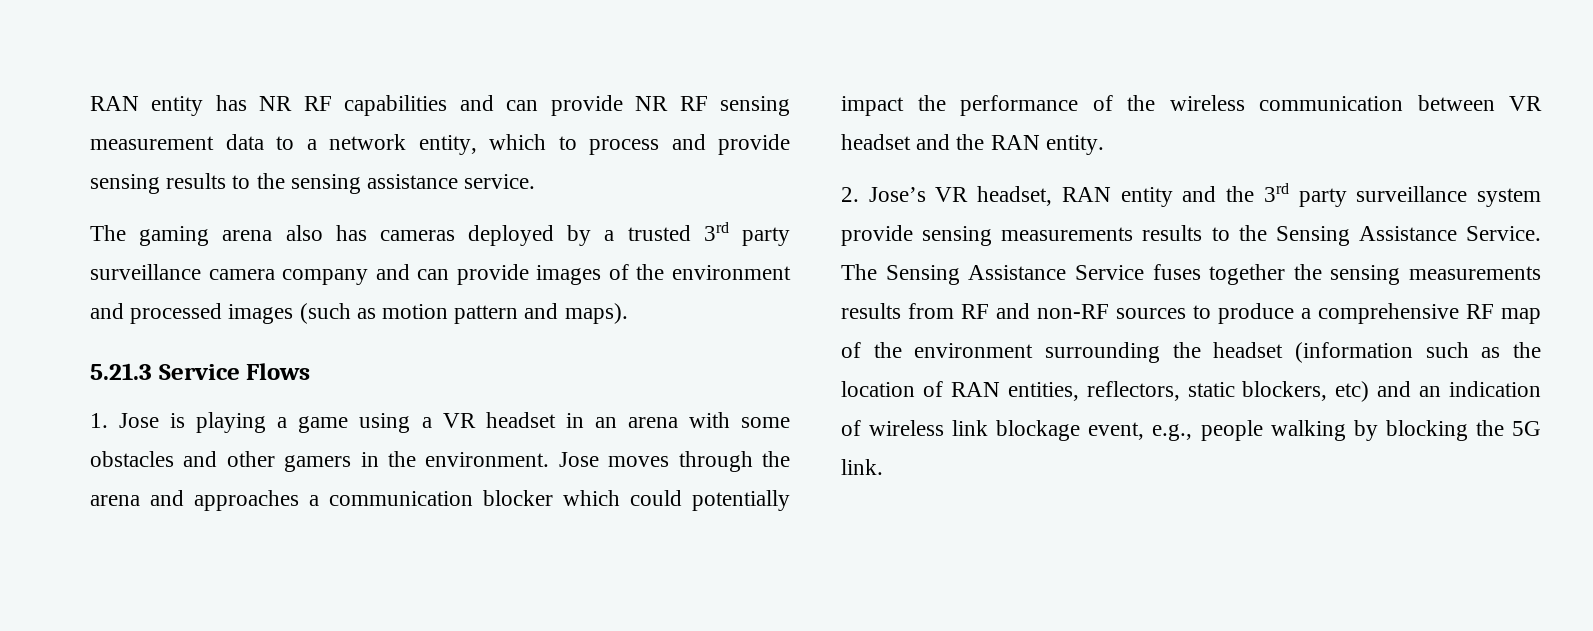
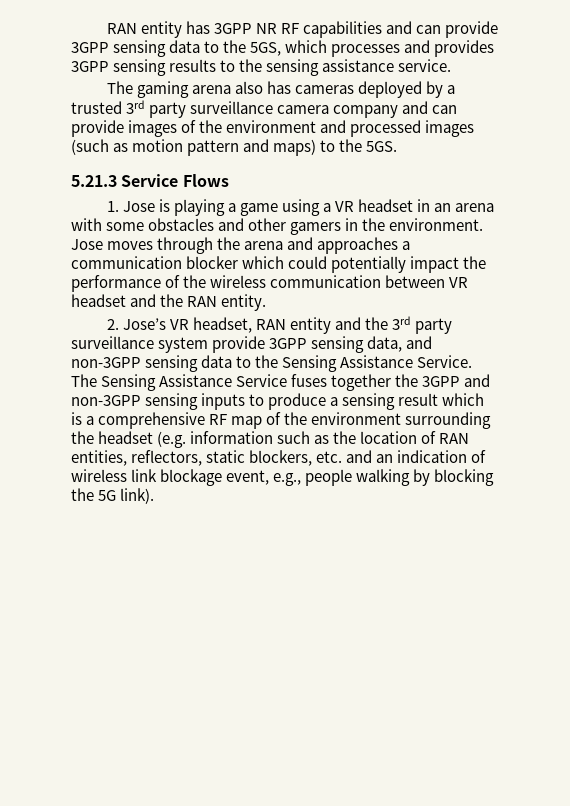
- RAN entity has NR RF capabilities and can provide NR RF sensing measurement data to a network entity, which to process and provide sensing results to the sensing assistance service.
+ RAN entity has 3GPP NR RF capabilities and can provide 3GPP sensing data to the 5GS, which processes and provides 3GPP sensing results to the sensing assistance service.
- The gaming arena also has cameras deployed by a trusted 3rd party surveillance camera company and can provide images of the environment and processed images (such as motion pattern and maps).
+ The gaming arena also has cameras deployed by a trusted 3rd party surveillance camera company and can provide images of the environment and processed images (such as motion pattern and maps) to the 5GS.
- 2. Jose’s VR headset, RAN entity and the 3rd party surveillance system provide sensing measurements results to the Sensing Assistance Service.
+ 2. Jose’s VR headset, RAN entity and the 3rd party surveillance system provide 3GPP sensing data, and non-3GPP sensing data to the Sensing Assistance Service.
- The Sensing Assistance Service fuses together the sensing measurements results from RF and non-RF sources to produce a comprehensive RF map of the environment surrounding the headset (information such as the location of RAN entities, reflectors, static blockers, etc) and an indication of wireless link blockage event, e.g., people walking by blocking the 5G link.
+ The Sensing Assistance Service fuses together the 3GPP and non-3GPP sensing inputs to produce a sensing result which is a comprehensive RF map of the environment surrounding the headset (e.g. information such as the location of RAN entities, reflectors, static blockers, etc. and an indication of wireless link blockage event, e.g., people walking by blocking the 5G link).

